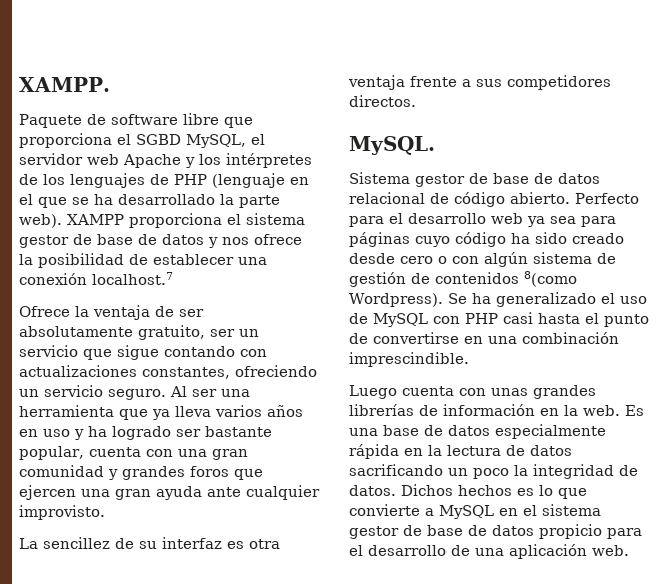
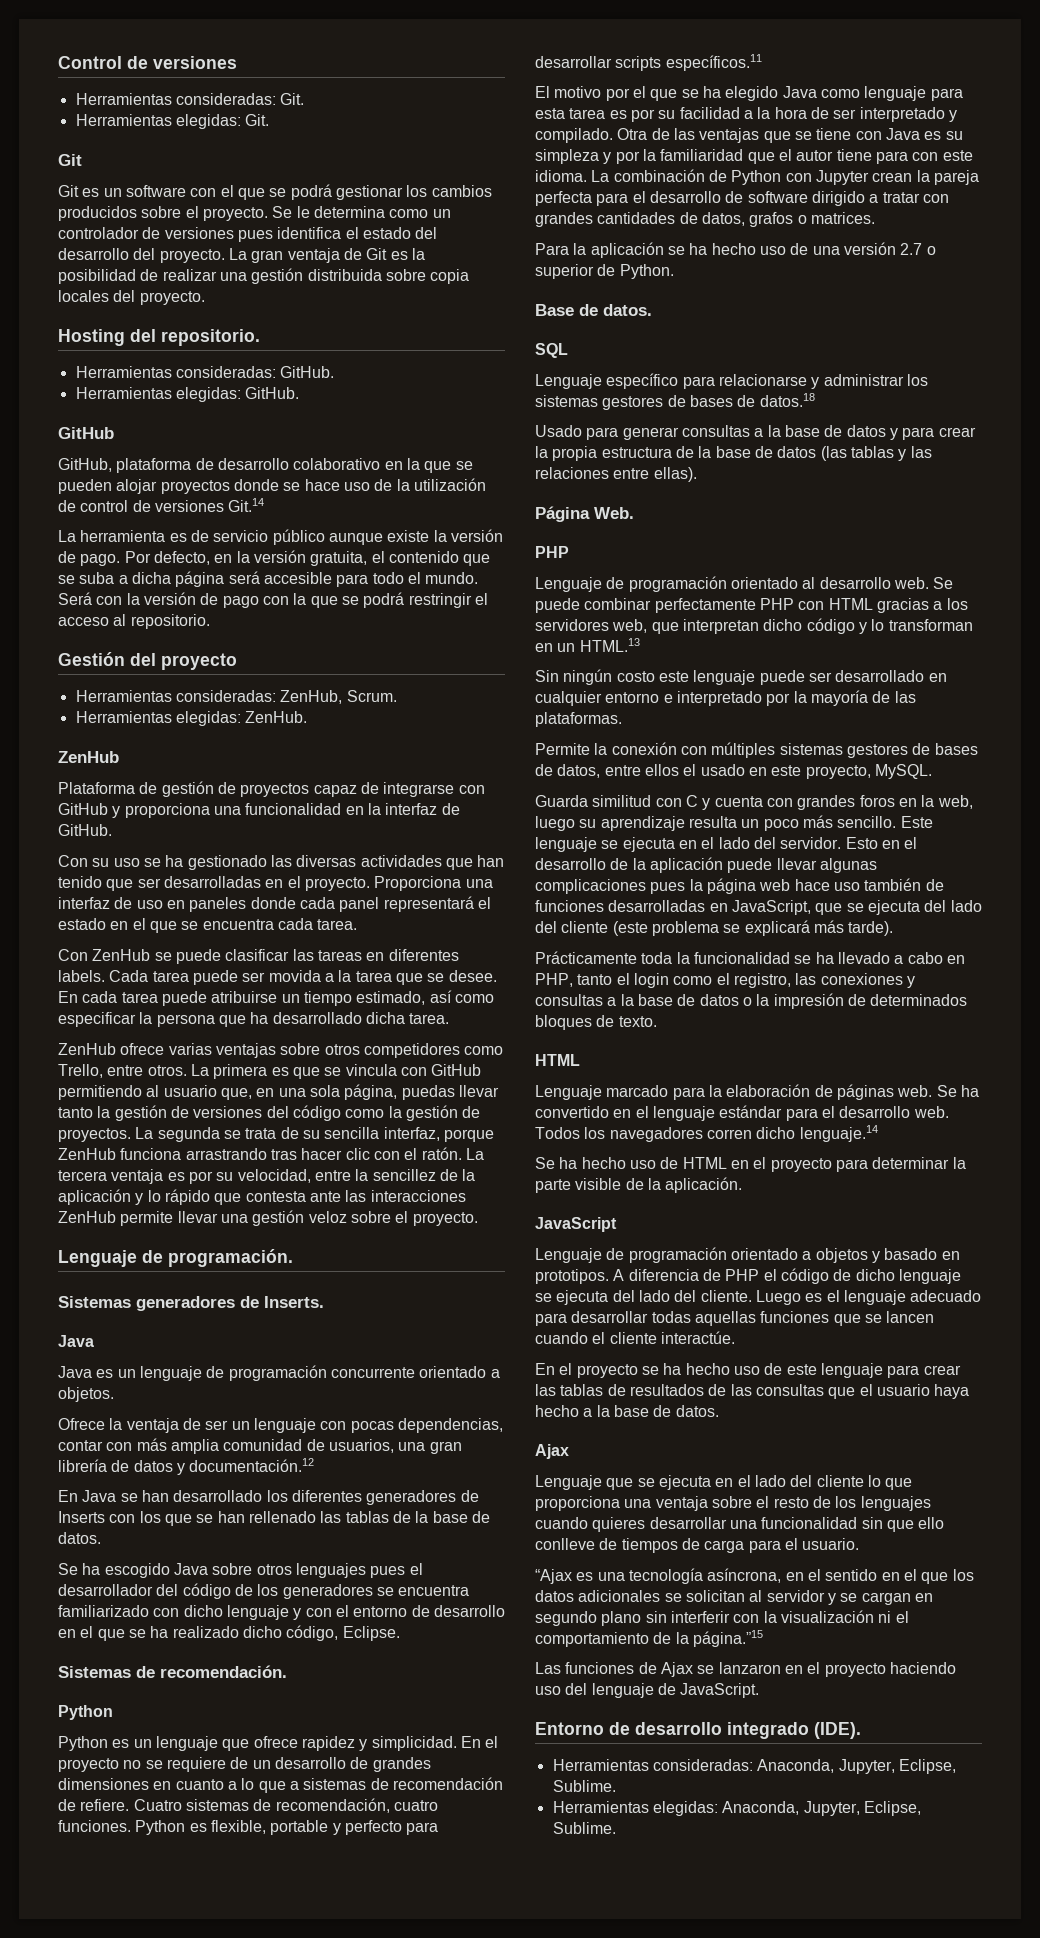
- XAMPP.
- Paquete de software libre que proporciona el SGBD MySQL, el servidor web Apache y los intérpretes de los lenguajes de PHP (lenguaje en el que se ha desarrollado la parte web). XAMPP proporciona el sistema gestor de base de datos y nos ofrece la posibilidad de establecer una conexión localhost.7
+ Control de versiones
+ Herramientas consideradas: Git.
+ Herramientas elegidas: Git.
+ Git
+ Git es un software con el que se podrá gestionar los cambios producidos sobre el proyecto. Se le determina como un controlador de versiones pues identifica el estado del desarrollo del proyecto. La gran ventaja de Git es la posibilidad de realizar una gestión distribuida sobre copia locales del proyecto.
+ Hosting del repositorio.
+ Herramientas consideradas: GitHub.
+ Herramientas elegidas: GitHub.
+ GitHub
+ GitHub, plataforma de desarrollo colaborativo en la que se pueden alojar proyectos donde se hace uso de la utilización de control de versiones Git.14
+ La herramienta es de servicio público aunque existe la versión de pago. Por defecto, en la versión gratuita, el contenido que se suba a dicha página será accesible para todo el mundo. Será con la versión de pago con la que se podrá restringir el acceso al repositorio.
+ Gestión del proyecto
+ Herramientas consideradas: ZenHub, Scrum.
+ Herramientas elegidas: ZenHub.
+ ZenHub
+ Plataforma de gestión de proyectos capaz de integrarse con GitHub y proporciona una funcionalidad en la interfaz de GitHub.
+ Con su uso se ha gestionado las diversas actividades que han tenido que ser desarrolladas en el proyecto. Proporciona una interfaz de uso en paneles donde cada panel representará el estado en el que se encuentra cada tarea.
+ Con ZenHub se puede clasificar las tareas en diferentes labels. Cada tarea puede ser movida a la tarea que se desee. En cada tarea puede atribuirse un tiempo estimado, así como especificar la persona que ha desarrollado dicha tarea.
+ ZenHub ofrece varias ventajas sobre otros competidores como Trello, entre otros. La primera es que se vincula con GitHub permitiendo al usuario que, en una sola página, puedas llevar tanto la gestión de versiones del código como la gestión de proyectos. La segunda se trata de su sencilla interfaz, porque ZenHub funciona arrastrando tras hacer clic con el ratón. La tercera ventaja es por su velocidad, entre la sencillez de la aplicación y lo rápido que contesta ante las interacciones ZenHub permite llevar una gestión veloz sobre el proyecto.
+ Lenguaje de programación.
+ Sistemas generadores de Inserts.
+ Java
+ Java es un lenguaje de programación concurrente orientado a objetos.
- Ofrece la ventaja de ser absolutamente gratuito, ser un servicio que sigue contando con actualizaciones constantes, ofreciendo un servicio seguro. Al ser una herramienta que ya lleva varios años en uso y ha logrado ser bastante popular, cuenta con una gran comunidad y grandes foros que ejercen una gran ayuda ante cualquier improvisto.
- La sencillez de su interfaz es otra ventaja frente a sus competidores directos.
- MySQL.
- Sistema gestor de base de datos relacional de código abierto. Perfecto para el desarrollo web ya sea para páginas cuyo código ha sido creado desde cero o con algún sistema de gestión de contenidos 8(como Wordpress). Se ha generalizado el uso de MySQL con PHP casi hasta el punto de convertirse en una combinación imprescindible.
- Luego cuenta con unas grandes librerías de información en la web. Es una base de datos especialmente rápida en la lectura de datos sacrificando un poco la integridad de datos. Dichos hechos es lo que convierte a MySQL en el sistema gestor de base de datos propicio para el desarrollo de una aplicación web.
+ Ofrece la ventaja de ser un lenguaje con pocas dependencias, contar con más amplia comunidad de usuarios, una gran librería de datos y documentación.12
+ En Java se han desarrollado los diferentes generadores de Inserts con los que se han rellenado las tablas de la base de datos.
+ Se ha escogido Java sobre otros lenguajes pues el desarrollador del código de los generadores se encuentra familiarizado con dicho lenguaje y con el entorno de desarrollo en el que se ha realizado dicho código, Eclipse.
+ Sistemas de recomendación.
+ Python
+ Python es un lenguaje que ofrece rapidez y simplicidad. En el proyecto no se requiere de un desarrollo de grandes dimensiones en cuanto a lo que a sistemas de recomendación de refiere. Cuatro sistemas de recomendación, cuatro funciones. Python es flexible, portable y perfecto para desarrollar scripts específicos.11
+ El motivo por el que se ha elegido Java como lenguaje para esta tarea es por su facilidad a la hora de ser interpretado y compilado. Otra de las ventajas que se tiene con Java es su simpleza y por la familiaridad que el autor tiene para con este idioma. La combinación de Python con Jupyter crean la pareja perfecta para el desarrollo de software dirigido a tratar con grandes cantidades de datos, grafos o matrices.
+ Para la aplicación se ha hecho uso de una versión 2.7 o superior de Python.
+ Base de datos.
+ SQL
+ Lenguaje específico para relacionarse y administrar los sistemas gestores de bases de datos.18
+ Usado para generar consultas a la base de datos y para crear la propia estructura de la base de datos (las tablas y las relaciones entre ellas).
+ Página Web.
+ PHP
+ Lenguaje de programación orientado al desarrollo web. Se puede combinar perfectamente PHP con HTML gracias a los servidores web, que interpretan dicho código y lo transforman en un HTML.13
+ Sin ningún costo este lenguaje puede ser desarrollado en cualquier entorno e interpretado por la mayoría de las plataformas.
+ Permite la conexión con múltiples sistemas gestores de bases de datos, entre ellos el usado en este proyecto, MySQL.
+ Guarda similitud con C y cuenta con grandes foros en la web, luego su aprendizaje resulta un poco más sencillo. Este lenguaje se ejecuta en el lado del servidor. Esto en el desarrollo de la aplicación puede llevar algunas complicaciones pues la página web hace uso también de funciones desarrolladas en JavaScript, que se ejecuta del lado del cliente (este problema se explicará más tarde).
+ Prácticamente toda la funcionalidad se ha llevado a cabo en PHP, tanto el login como el registro, las conexiones y consultas a la base de datos o la impresión de determinados bloques de texto.
+ HTML
+ Lenguaje marcado para la elaboración de páginas web. Se ha convertido en el lenguaje estándar para el desarrollo web. Todos los navegadores corren dicho lenguaje.14
+ Se ha hecho uso de HTML en el proyecto para determinar la parte visible de la aplicación.
+ JavaScript
+ Lenguaje de programación orientado a objetos y basado en prototipos. A diferencia de PHP el código de dicho lenguaje se ejecuta del lado del cliente. Luego es el lenguaje adecuado para desarrollar todas aquellas funciones que se lancen cuando el cliente interactúe.
+ En el proyecto se ha hecho uso de este lenguaje para crear las tablas de resultados de las consultas que el usuario haya hecho a la base de datos.
+ Ajax
+ Lenguaje que se ejecuta en el lado del cliente lo que proporciona una ventaja sobre el resto de los lenguajes cuando quieres desarrollar una funcionalidad sin que ello conlleve de tiempos de carga para el usuario.
+ “Ajax es una tecnología asíncrona, en el sentido en el que los datos adicionales se solicitan al servidor y se cargan en segundo plano sin interferir con la visualización ni el comportamiento de la página.”15
+ Las funciones de Ajax se lanzaron en el proyecto haciendo uso del lenguaje de JavaScript.
+ Entorno de desarrollo integrado (IDE).
+ Herramientas consideradas: Anaconda, Jupyter, Eclipse, Sublime.
+ Herramientas elegidas: Anaconda, Jupyter, Eclipse, Sublime.

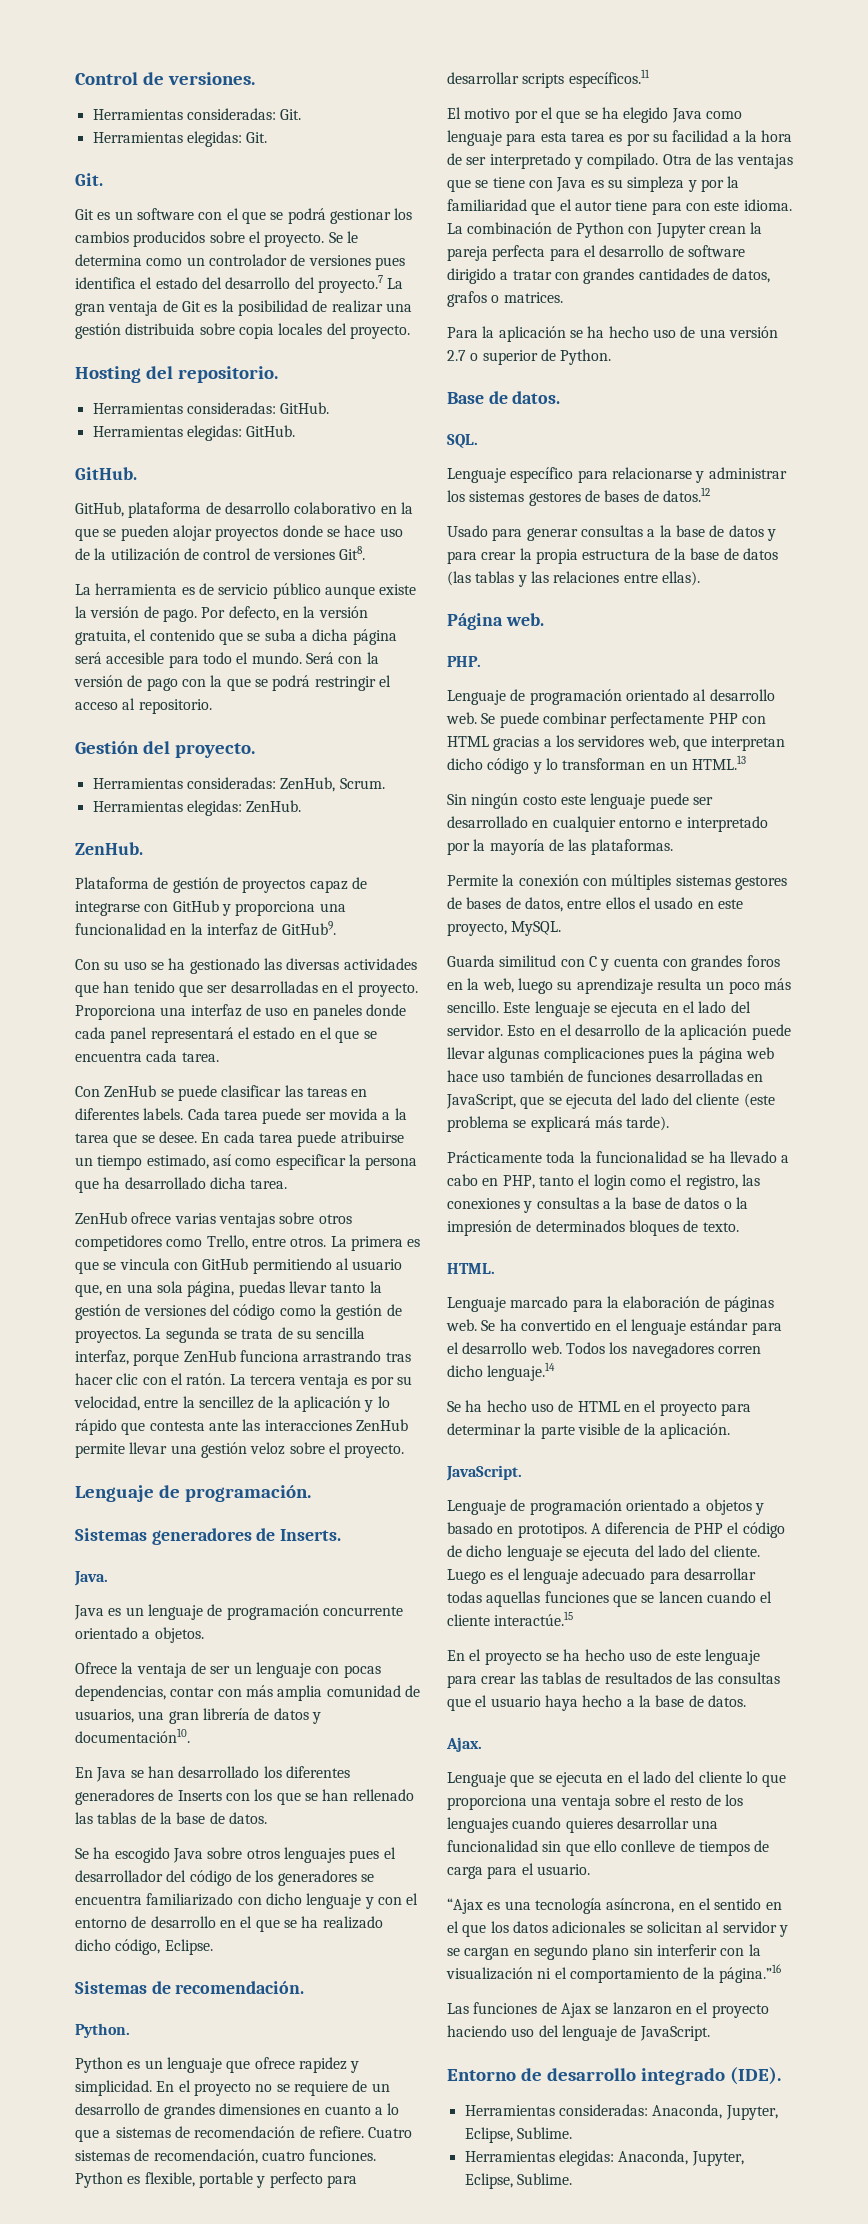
- Control de versiones
+ Control de versiones.
  Herramientas elegidas: Git.
- Git
+ Git.
- Se le determina como un controlador de versiones pues identifica el estado del desarrollo del proyecto. La gran ventaja de Git es la posibilidad de realizar una gestión distribuida sobre copia locales del proyecto.
+ Se le determina como un controlador de versiones pues identifica el estado del desarrollo del proyecto.7 La gran ventaja de Git es la posibilidad de realizar una gestión distribuida sobre copia locales del proyecto.
  Herramientas elegidas: GitHub.
- GitHub
+ GitHub.
- GitHub, plataforma de desarrollo colaborativo en la que se pueden alojar proyectos donde se hace uso de la utilización de control de versiones Git.14
+ GitHub, plataforma de desarrollo colaborativo en la que se pueden alojar proyectos donde se hace uso de la utilización de control de versiones Git8.
- Gestión del proyecto
+ Gestión del proyecto.
  Herramientas elegidas: ZenHub.
- ZenHub
+ ZenHub.
- Plataforma de gestión de proyectos capaz de integrarse con GitHub y proporciona una funcionalidad en la interfaz de GitHub.
+ Plataforma de gestión de proyectos capaz de integrarse con GitHub y proporciona una funcionalidad en la interfaz de GitHub9.
  Sistemas generadores de Inserts.
- Java
+ Java.
- Ofrece la ventaja de ser un lenguaje con pocas dependencias, contar con más amplia comunidad de usuarios, una gran librería de datos y documentación.12
+ Ofrece la ventaja de ser un lenguaje con pocas dependencias, contar con más amplia comunidad de usuarios, una gran librería de datos y documentación10.
  Sistemas de recomendación.
- Python
+ Python.
- SQL
+ SQL.
- Lenguaje específico para relacionarse y administrar los sistemas gestores de bases de datos.18
+ Lenguaje específico para relacionarse y administrar los sistemas gestores de bases de datos.12
- Página Web.
- PHP
+ Página web.
+ PHP.
  Prácticamente toda la funcionalidad se ha llevado a cabo en PHP, tanto el login como el registro, las conexiones y consultas a la base de datos o la impresión de determinados bloques de texto.
- HTML
+ HTML.
  Se ha hecho uso de HTML en el proyecto para determinar la parte visible de la aplicación.
- JavaScript
+ JavaScript.
- Luego es el lenguaje adecuado para desarrollar todas aquellas funciones que se lancen cuando el cliente interactúe.
+ Luego es el lenguaje adecuado para desarrollar todas aquellas funciones que se lancen cuando el cliente interactúe.15
  En el proyecto se ha hecho uso de este lenguaje para crear las tablas de resultados de las consultas que el usuario haya hecho a la base de datos.
- Ajax
+ Ajax.
- “Ajax es una tecnología asíncrona, en el sentido en el que los datos adicionales se solicitan al servidor y se cargan en segundo plano sin interferir con la visualización ni el comportamiento de la página.”15
+ “Ajax es una tecnología asíncrona, en el sentido en el que los datos adicionales se solicitan al servidor y se cargan en segundo plano sin interferir con la visualización ni el comportamiento de la página.”16

